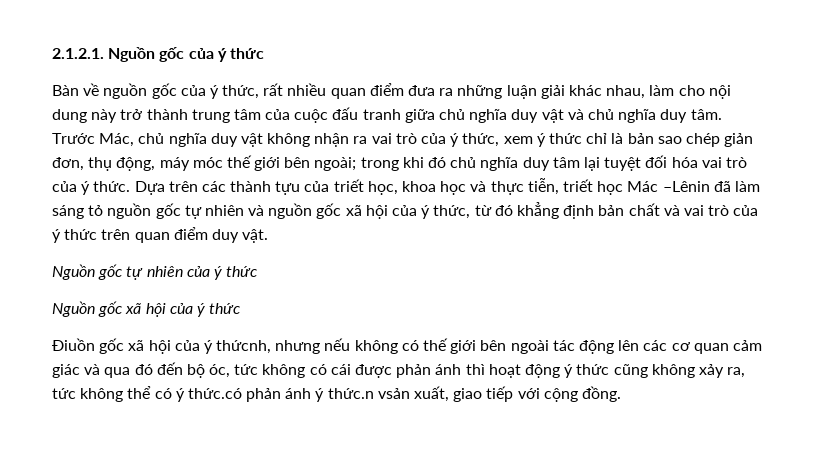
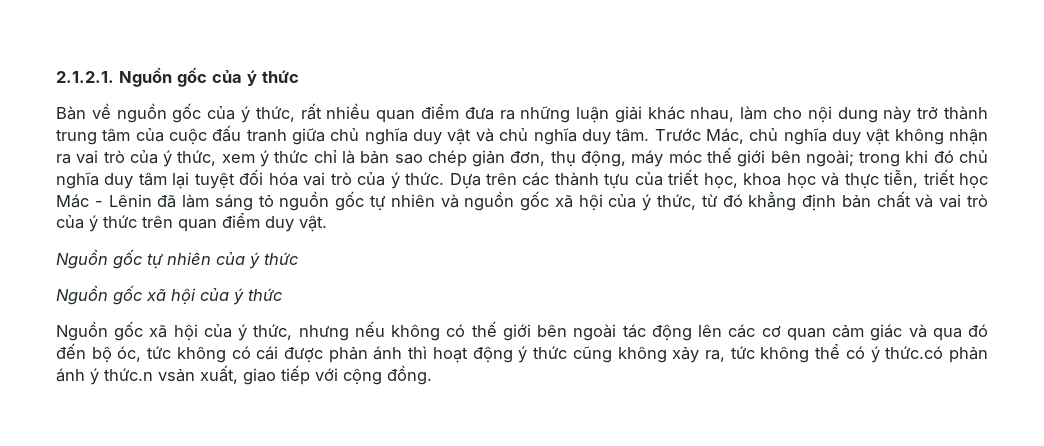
- Dựa trên các thành tựu của triết học, khoa học và thực tiễn, triết học Mác –Lênin đã làm sáng tỏ nguồn gốc tự nhiên và nguồn gốc xã hội của ý thức, từ đó khẳng định bản chất và vai trò của ý thức trên quan điểm duy vật.
+ Dựa trên các thành tựu của triết học, khoa học và thực tiễn, triết học Mác - Lênin đã làm sáng tỏ nguồn gốc tự nhiên và nguồn gốc xã hội của ý thức, từ đó khẳng định bản chất và vai trò của ý thức trên quan điểm duy vật.
- Điuồn gốc xã hội của ý thứcnh, nhưng nếu không có thế giới bên ngoài tác động lên các cơ quan cảm giác và qua đó đến bộ óc, tức không có cái được phản ánh thì hoạt động ý thức cũng không xảy ra, tức không thể có ý thức.có phản ánh ý thức.n vsản xuất, giao tiếp với cộng đồng.
+ Nguồn gốc xã hội của ý thức, nhưng nếu không có thế giới bên ngoài tác động lên các cơ quan cảm giác và qua đó đến bộ óc, tức không có cái được phản ánh thì hoạt động ý thức cũng không xảy ra, tức không thể có ý thức.có phản ánh ý thức.n vsản xuất, giao tiếp với cộng đồng.

